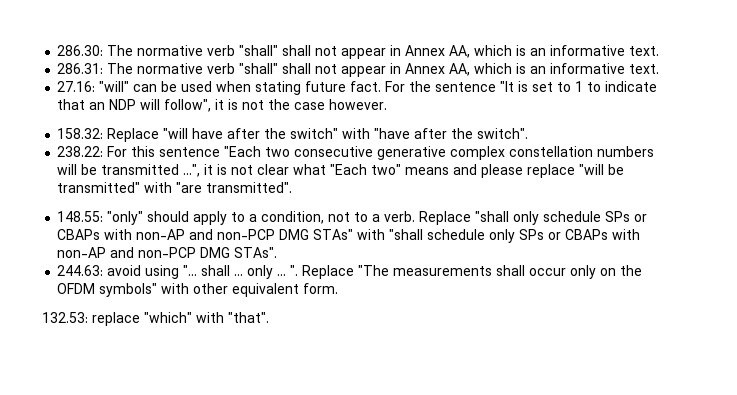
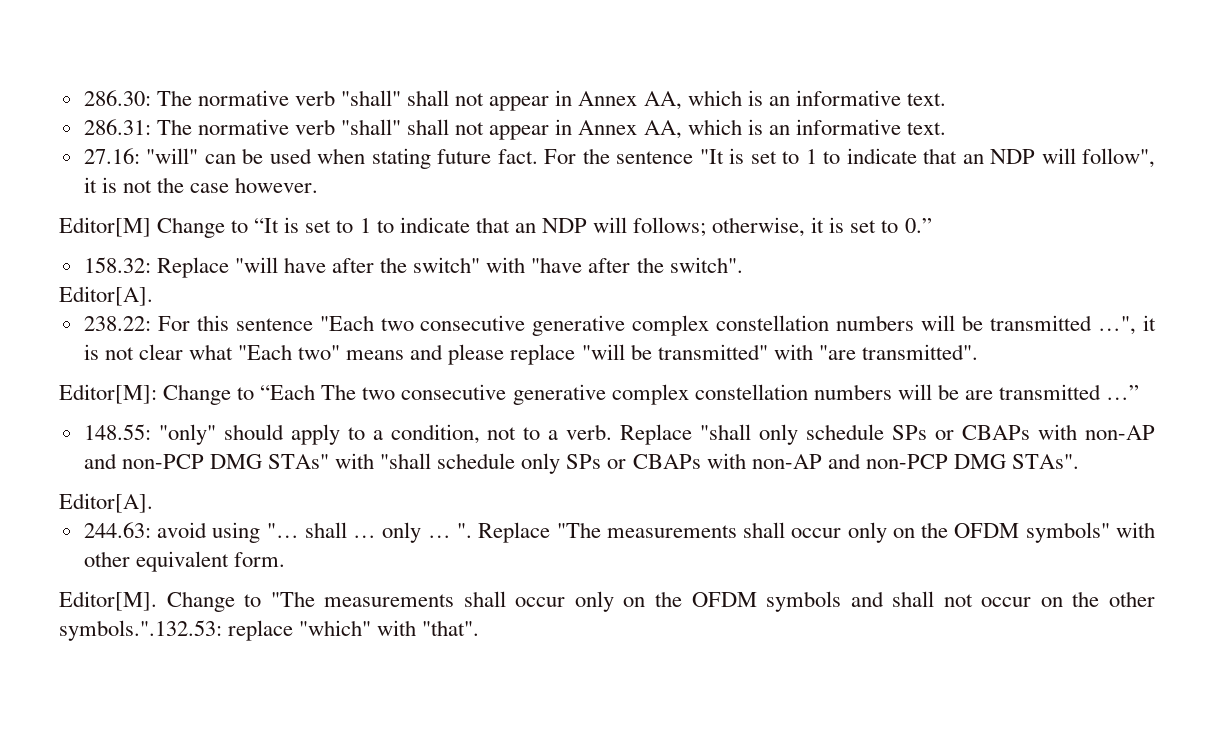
+ Editor[M] Change to “It is set to 1 to indicate that an NDP will follows; otherwise, it is set to 0.”
  158.32: Replace "will have after the switch" with "have after the switch".
+ Editor[A].
+ Editor[M]: Change to “Each The two consecutive generative complex constellation numbers will be are transmitted …”
  Replace "shall only schedule SPs or CBAPs with non-AP and non-PCP DMG STAs" with "shall schedule only SPs or CBAPs with non-AP and non-PCP DMG STAs".
+ Editor[A].
- 132.53: replace "which" with "that".
+ Editor[M]. Change to "The measurements shall occur only on the OFDM symbols and shall not occur on the other symbols.".132.53: replace "which" with "that".

